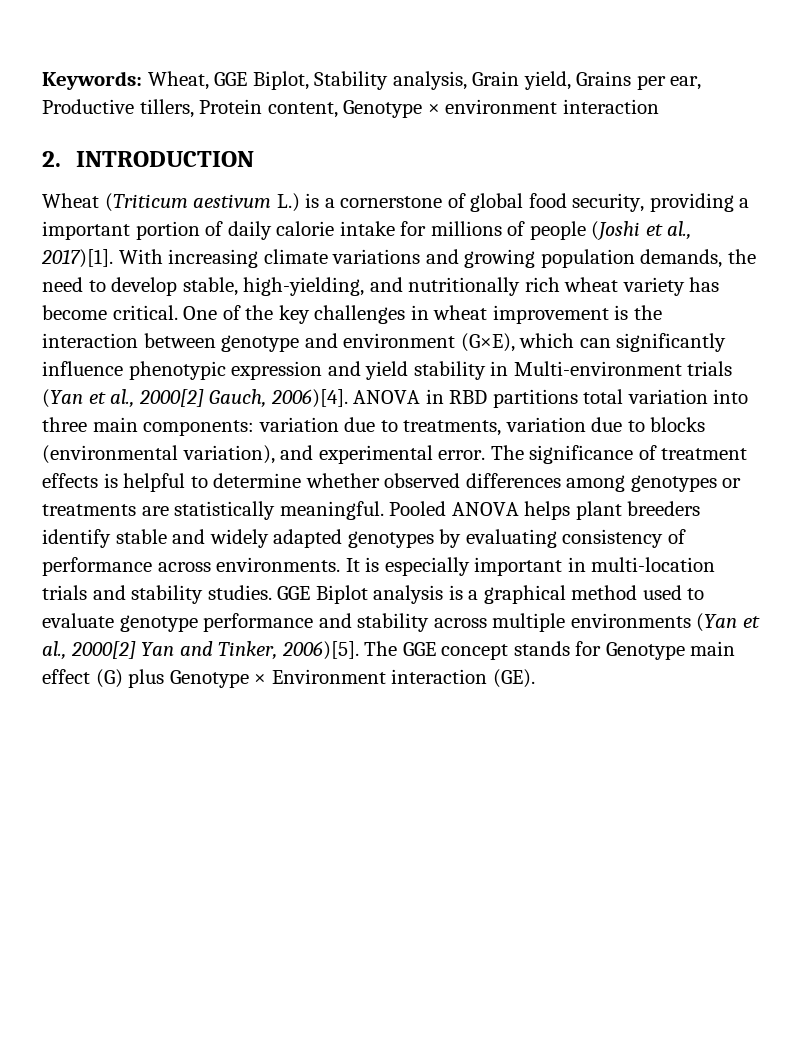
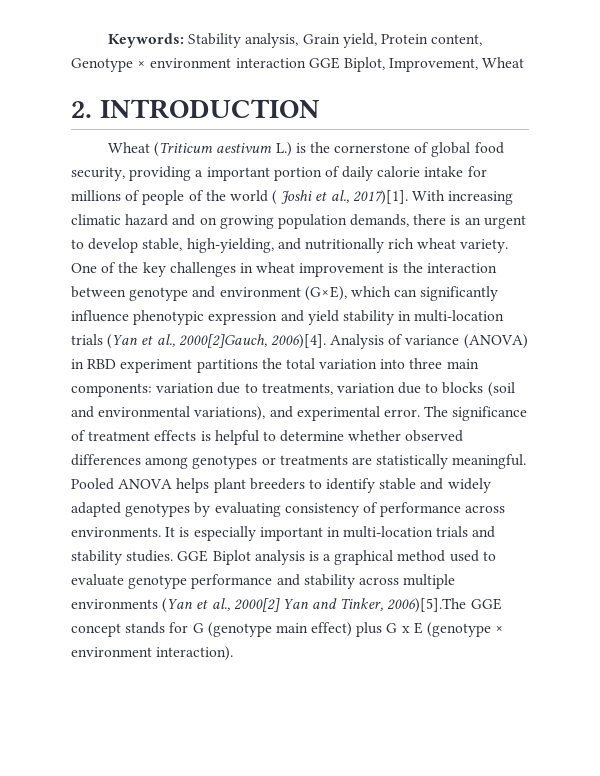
- Keywords: Wheat, GGE Biplot, Stability analysis, Grain yield, Grains per ear, Productive tillers, Protein content, Genotype × environment interaction
+ Keywords: Stability analysis, Grain yield, Protein content, Genotype × environment interaction GGE Biplot, Improvement, Wheat
- Wheat (Triticum aestivum L.) is a cornerstone of global food security, providing a important portion of daily calorie intake for millions of people (Joshi et al., 2017)[1].
+ Wheat (Triticum aestivum L.) is the cornerstone of global food security, providing a important portion of daily calorie intake for millions of people of the world ( Joshi et al., 2017)[1].
- With increasing climate variations and growing population demands, the need to develop stable, high-yielding, and nutritionally rich wheat variety has become critical.
+ With increasing climatic hazard and on growing population demands, there is an urgent to develop stable, high-yielding, and nutritionally rich wheat variety.
- One of the key challenges in wheat improvement is the interaction between genotype and environment (G×E), which can significantly influence phenotypic expression and yield stability in Multi-environment trials (Yan et al., 2000[2] Gauch, 2006)[4]. ANOVA in RBD partitions total variation into three main components: variation due to treatments, variation due to blocks (environmental variation), and experimental error.
+ One of the key challenges in wheat improvement is the interaction between genotype and environment (G×E), which can significantly influence phenotypic expression and yield stability in multi-location trials (Yan et al., 2000[2]Gauch, 2006)[4]. Analysis of variance (ANOVA) in RBD experiment partitions the total variation into three main components: variation due to treatments, variation due to blocks (soil and environmental variations), and experimental error.
- Pooled ANOVA helps plant breeders identify stable and widely adapted genotypes by evaluating consistency of performance across environments.
+ Pooled ANOVA helps plant breeders to identify stable and widely adapted genotypes by evaluating consistency of performance across environments.
- GGE Biplot analysis is a graphical method used to evaluate genotype performance and stability across multiple environments (Yan et al., 2000[2] Yan and Tinker, 2006)[5]. The GGE concept stands for Genotype main effect (G) plus Genotype × Environment interaction (GE).
+ GGE Biplot analysis is a graphical method used to evaluate genotype performance and stability across multiple environments (Yan et al., 2000[2] Yan and Tinker, 2006)[5].The GGE concept stands for G (genotype main effect) plus G x E (genotype × environment interaction).

